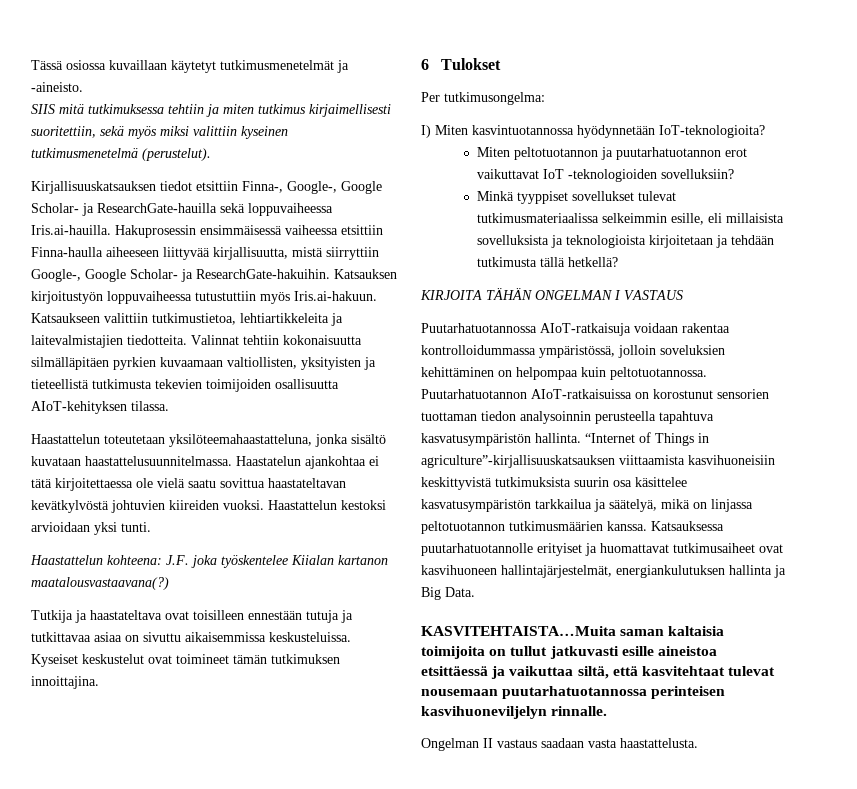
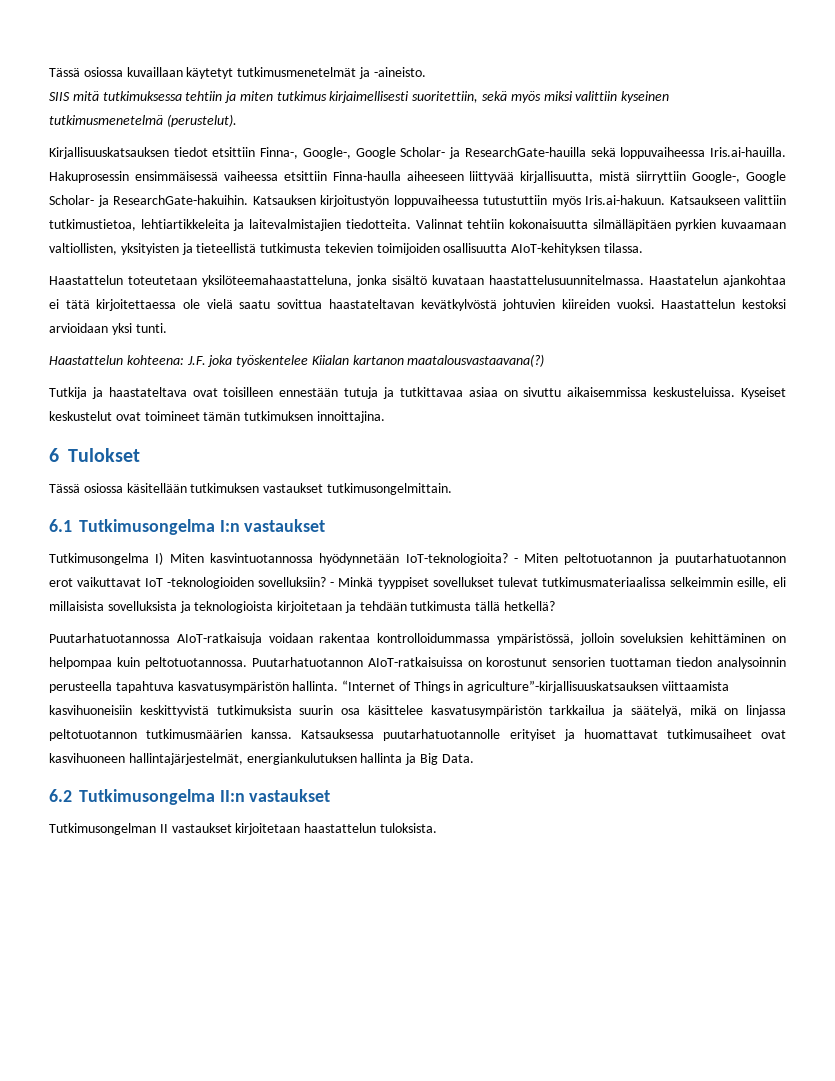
- Per tutkimusongelma:
- I) Miten kasvintuotannossa hyödynnetään IoT-teknologioita?
- Miten peltotuotannon ja puutarhatuotannon erot vaikuttavat IoT -teknologioiden sovelluksiin?
- Minkä tyyppiset sovellukset tulevat tutkimusmateriaalissa selkeimmin esille, eli millaisista sovelluksista ja teknologioista kirjoitetaan ja tehdään tutkimusta tällä hetkellä?
+ Tässä osiossa käsitellään tutkimuksen vastaukset tutkimusongelmittain.
+ 6.1 Tutkimusongelma I:n vastaukset
+ Tutkimusongelma I) Miten kasvintuotannossa hyödynnetään IoT-teknologioita? - Miten peltotuotannon ja puutarhatuotannon erot vaikuttavat IoT -teknologioiden sovelluksiin? - Minkä tyyppiset sovellukset tulevat tutkimusmateriaalissa selkeimmin esille, eli millaisista sovelluksista ja teknologioista kirjoitetaan ja tehdään tutkimusta tällä hetkellä?
- KIRJOITA TÄHÄN ONGELMAN I VASTAUS
- KASVITEHTAISTA…Muita saman kaltaisia toimijoita on tullut jatkuvasti esille aineistoa etsittäessä ja vaikuttaa siltä, että kasvitehtaat tulevat nousemaan puutarhatuotannossa perinteisen kasvihuoneviljelyn rinnalle.
- Ongelman II vastaus saadaan vasta haastattelusta.
+ 6.2 Tutkimusongelma II:n vastaukset
+ Tutkimusongelman II vastaukset kirjoitetaan haastattelun tuloksista.

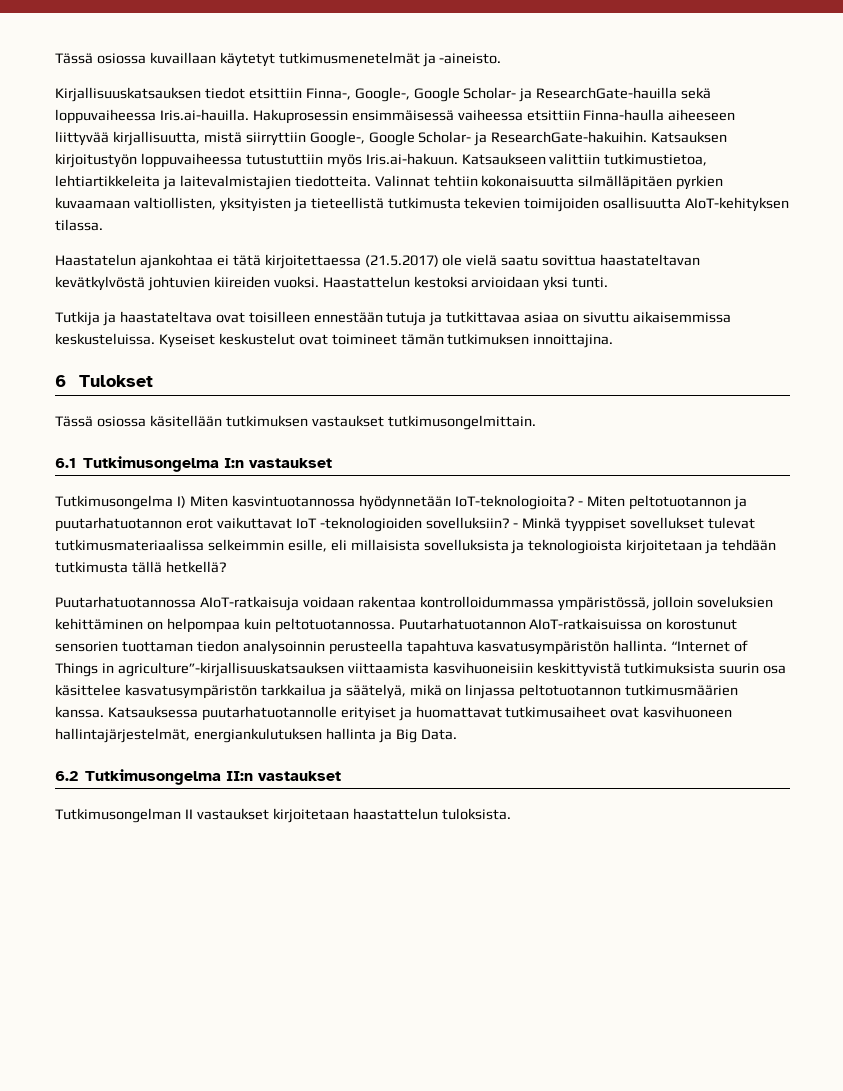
- SIIS mitä tutkimuksessa tehtiin ja miten tutkimus kirjaimellisesti suoritettiin, sekä myös miksi valittiin kyseinen tutkimusmenetelmä (perustelut).
- Haastattelun toteutetaan yksilöteemahaastatteluna, jonka sisältö kuvataan haastattelusuunnitelmassa. Haastatelun ajankohtaa ei tätä kirjoitettaessa ole vielä saatu sovittua haastateltavan kevätkylvöstä johtuvien kiireiden vuoksi.
+ Haastatelun ajankohtaa ei tätä kirjoitettaessa (21.5.2017) ole vielä saatu sovittua haastateltavan kevätkylvöstä johtuvien kiireiden vuoksi.
- Haastattelun kohteena: J.F. joka työskentelee Kiialan kartanon maatalousvastaavana(?)

